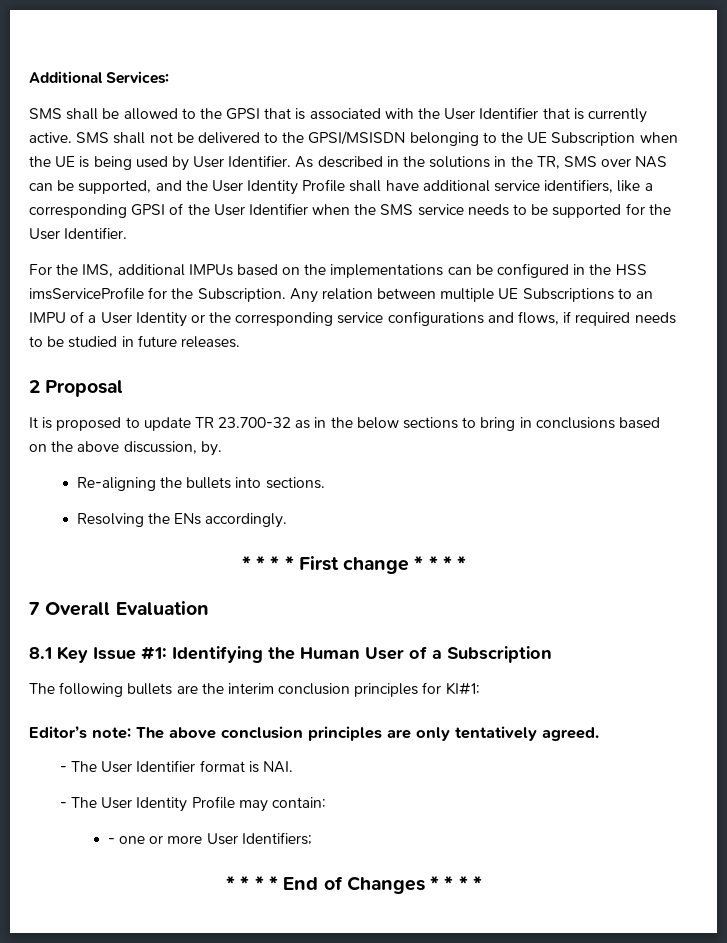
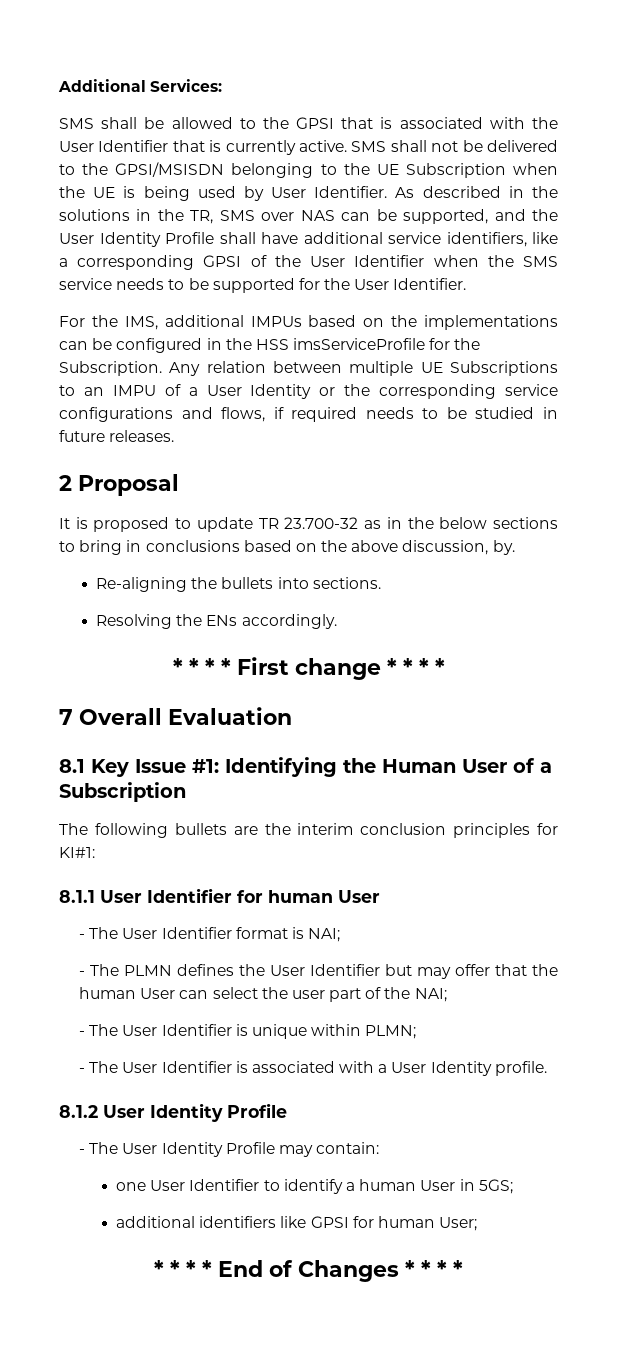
- Editor’s note: The above conclusion principles are only tentatively agreed.
+ 8.1.1 User Identifier for human User
- - The User Identifier format is NAI.
+ - The User Identifier format is NAI;
+ - The PLMN defines the User Identifier but may offer that the human User can select the user part of the NAI;
+ - The User Identifier is unique within PLMN;
+ - The User Identifier is associated with a User Identity profile.
+ 8.1.2 User Identity Profile
- - one or more User Identifiers;
+ one User Identifier to identify a human User in 5GS;
+ additional identifiers like GPSI for human User;

